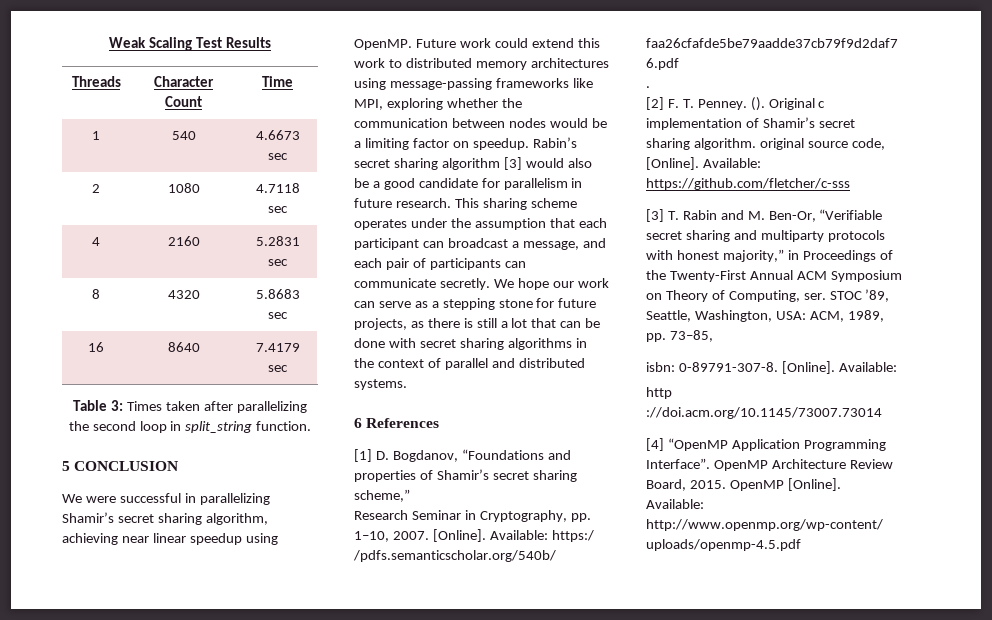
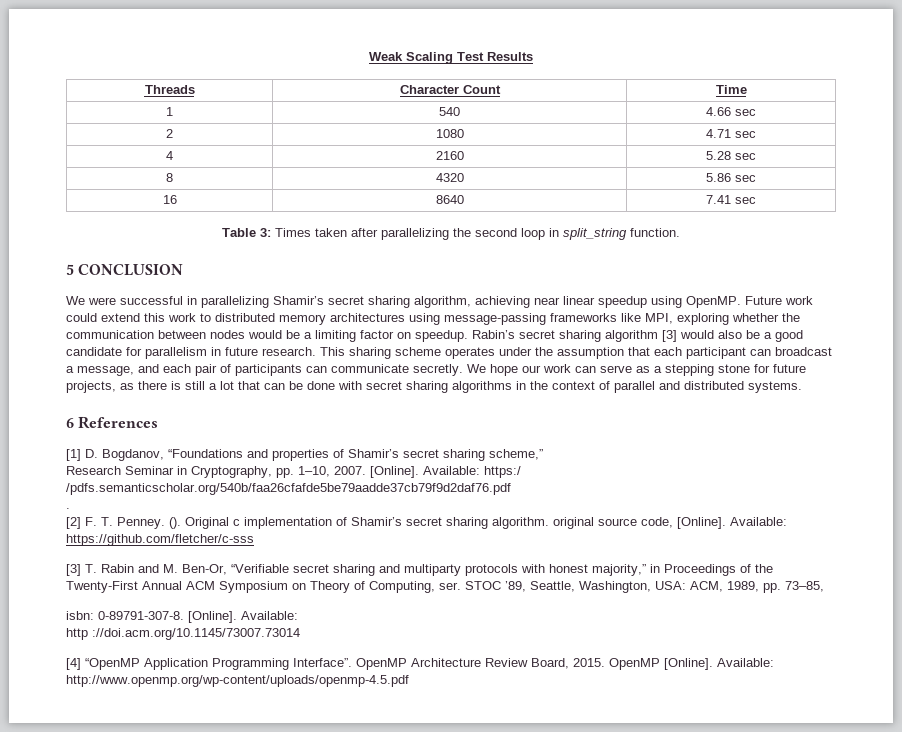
- 1 | 540 | 4.6673 sec
+ 1 | 540 | 4.66 sec
- 2 | 1080 | 4.7118 sec
+ 2 | 1080 | 4.71 sec
- 4 | 2160 | 5.2831 sec
+ 4 | 2160 | 5.28 sec
- 8 | 4320 | 5.8683 sec
+ 8 | 4320 | 5.86 sec
- 16 | 8640 | 7.4179 sec
+ 16 | 8640 | 7.41 sec

